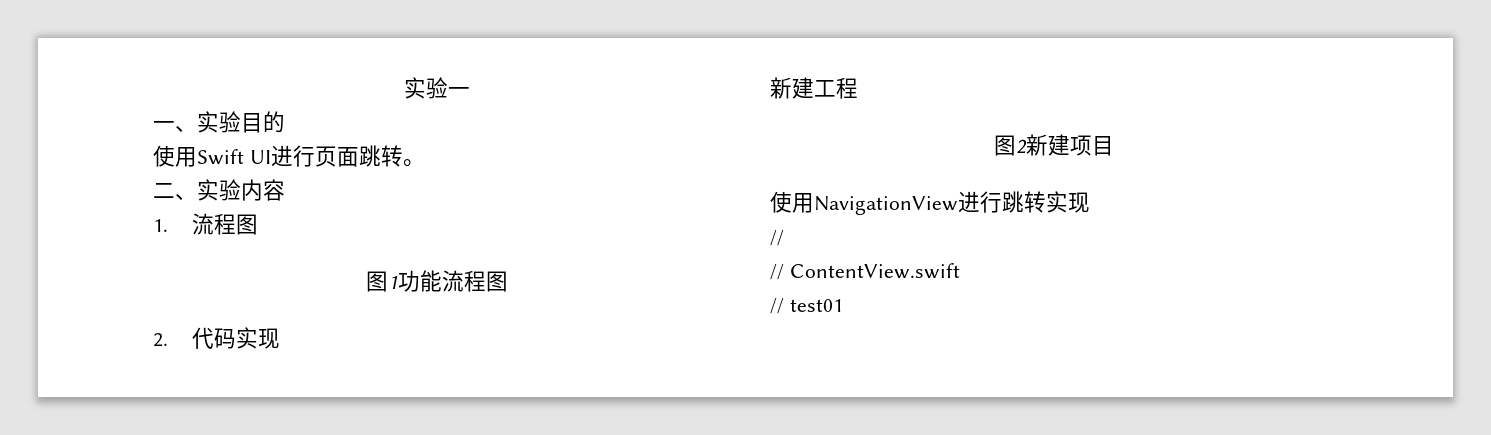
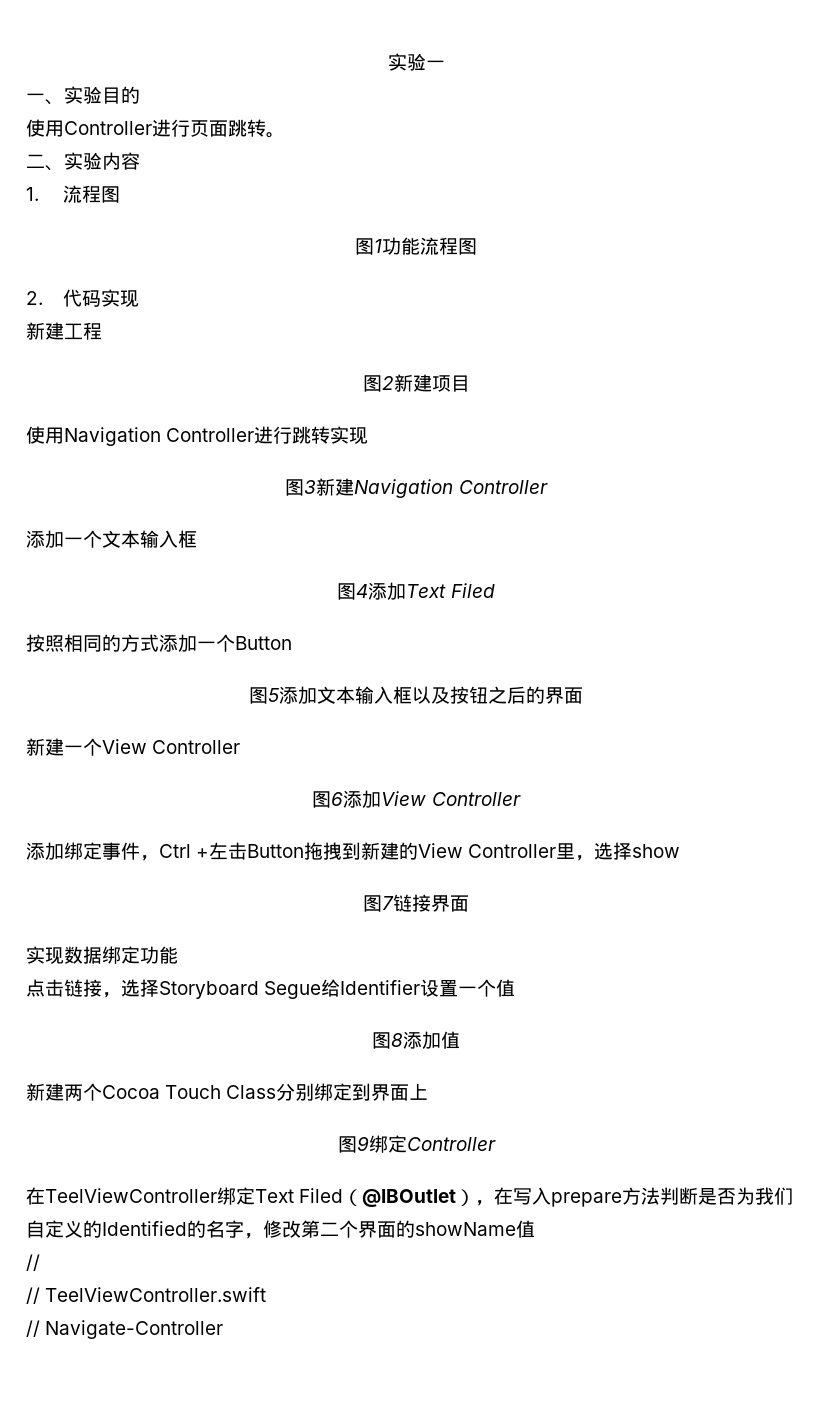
- 使用Swift UI进行页面跳转。
+ 使用Controller进行页面跳转。
- 使用NavigationView进行跳转实现
+ 使用Navigation Controller进行跳转实现
+ 图3新建Navigation Controller
+ 添加一个文本输入框
+ 图4添加Text Filed
+ 按照相同的方式添加一个Button
+ 图5添加文本输入框以及按钮之后的界面
+ 新建一个View Controller
+ 图6添加View Controller
+ 添加绑定事件，Ctrl +左击Button拖拽到新建的View Controller里，选择show
+ 图7链接界面
+ 实现数据绑定功能
+ 点击链接，选择Storyboard Segue给Identifier设置一个值
+ 图8添加值
+ 新建两个Cocoa Touch Class分别绑定到界面上
+ 图9绑定Controller
+ 在TeelViewController绑定Text Filed（@IBOutlet），在写入prepare方法判断是否为我们自定义的Identified的名字，修改第二个界面的showName值
  //
- // ContentView.swift
- // test01
+ // TeelViewController.swift
+ // Navigate-Controller

